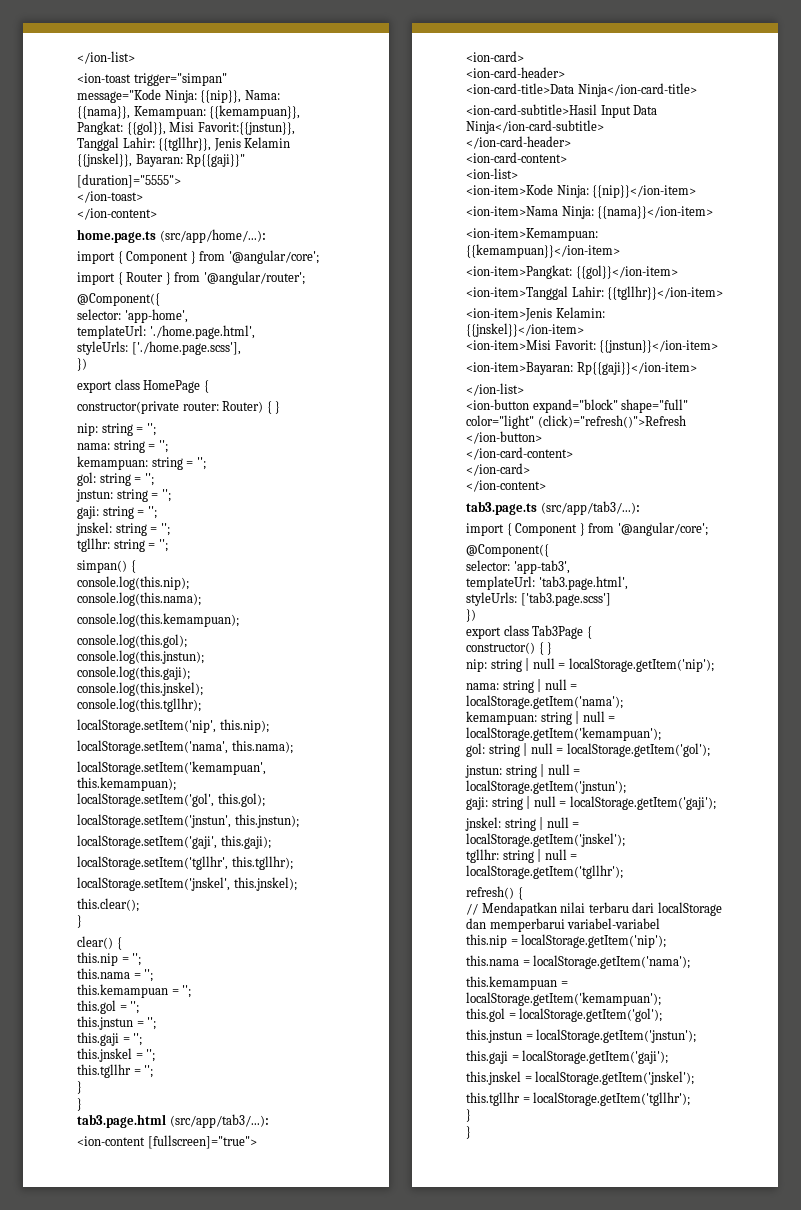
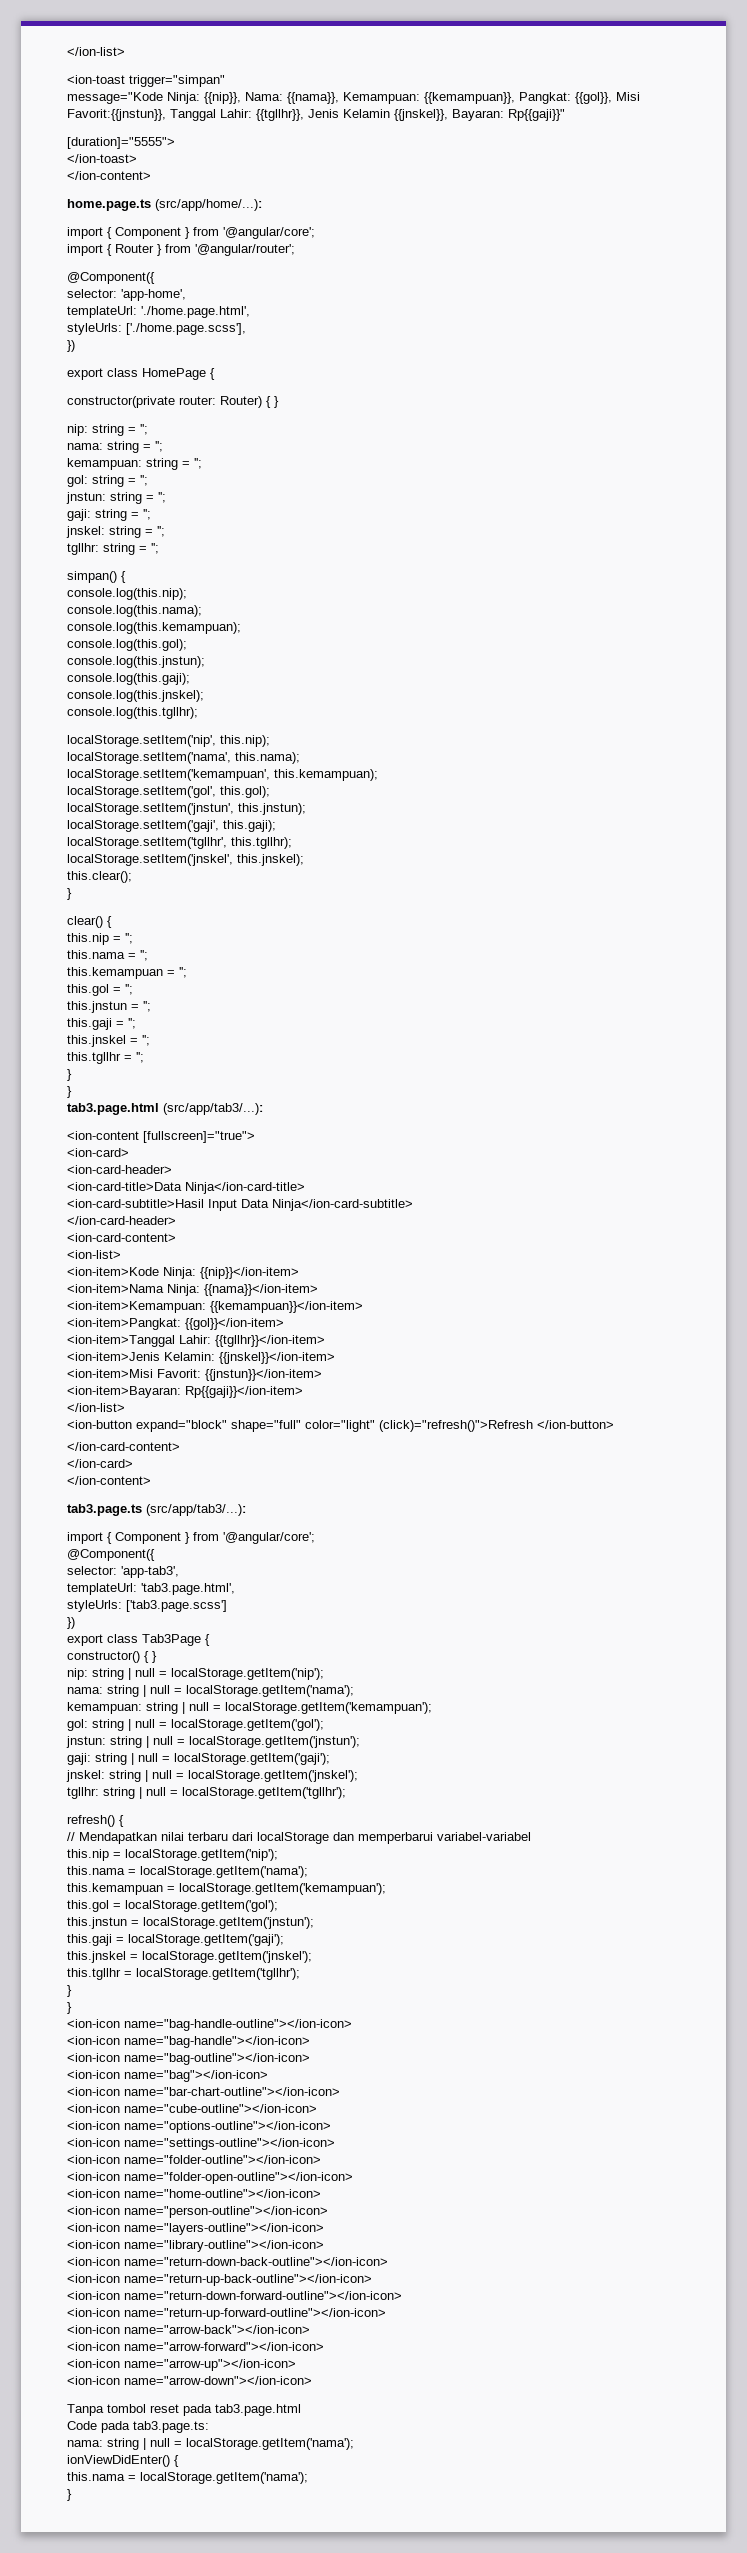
+ <ion-icon name="bag-handle-outline"></ion-icon>
+ <ion-icon name="bag-handle"></ion-icon>
+ <ion-icon name="bag-outline"></ion-icon>
+ <ion-icon name="bag"></ion-icon>
+ <ion-icon name="bar-chart-outline"></ion-icon>
+ <ion-icon name="cube-outline"></ion-icon>
+ <ion-icon name="options-outline"></ion-icon>
+ <ion-icon name="settings-outline"></ion-icon>
+ <ion-icon name="folder-outline"></ion-icon>
+ <ion-icon name="folder-open-outline"></ion-icon>
+ <ion-icon name="home-outline"></ion-icon>
+ <ion-icon name="person-outline"></ion-icon>
+ <ion-icon name="layers-outline"></ion-icon>
+ <ion-icon name="library-outline"></ion-icon>
+ <ion-icon name="return-down-back-outline"></ion-icon>
+ <ion-icon name="return-up-back-outline"></ion-icon>
+ <ion-icon name="return-down-forward-outline"></ion-icon>
+ <ion-icon name="return-up-forward-outline"></ion-icon>
+ <ion-icon name="arrow-back"></ion-icon>
+ <ion-icon name="arrow-forward"></ion-icon>
+ <ion-icon name="arrow-up"></ion-icon>
+ <ion-icon name="arrow-down"></ion-icon>
+ Tanpa tombol reset pada tab3.page.html
+ Code pada tab3.page.ts:
+ nama: string | null = localStorage.getItem('nama');
+ ionViewDidEnter() {
+ this.nama = localStorage.getItem('nama');
+ }

